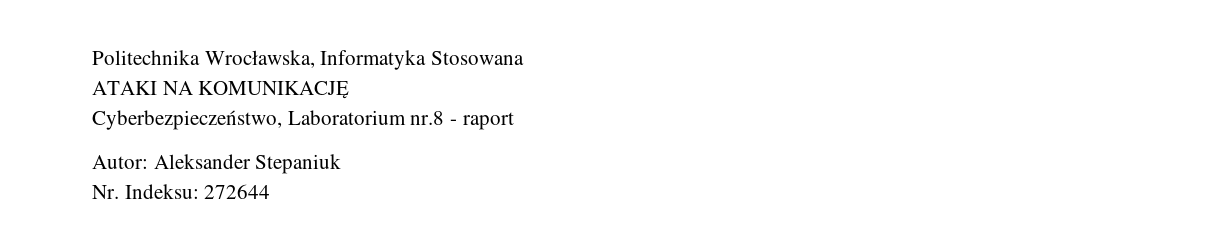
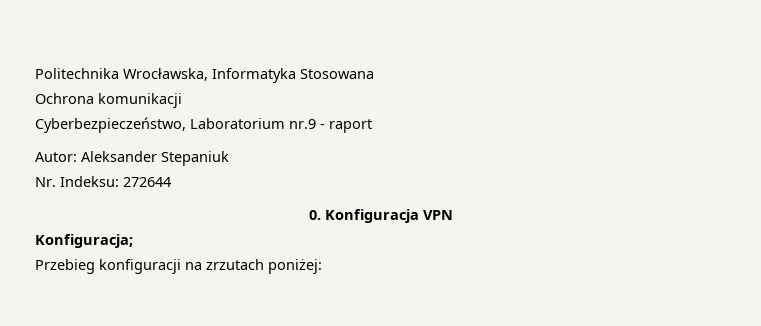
- ATAKI NA KOMUNIKACJĘ
+ Ochrona komunikacji
- Cyberbezpieczeństwo, Laboratorium nr.8 - raport
+ Cyberbezpieczeństwo, Laboratorium nr.9 - raport
+ 0. Konfiguracja VPN
+ Konfiguracja;
+ Przebieg konfiguracji na zrzutach poniżej:

